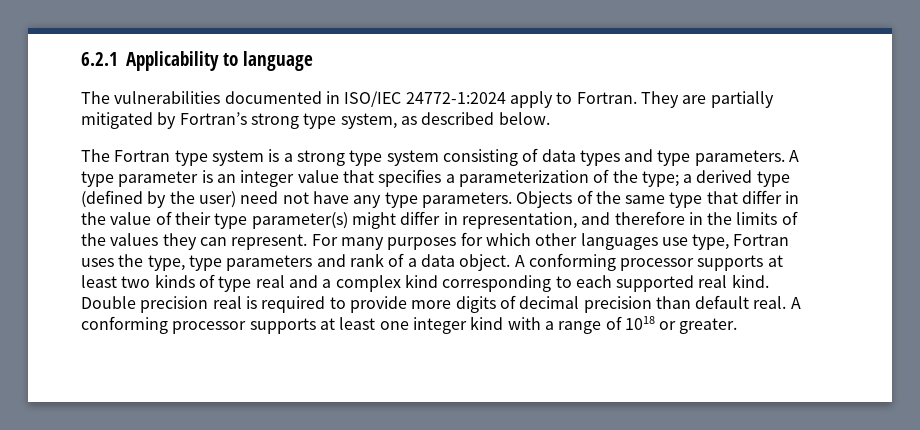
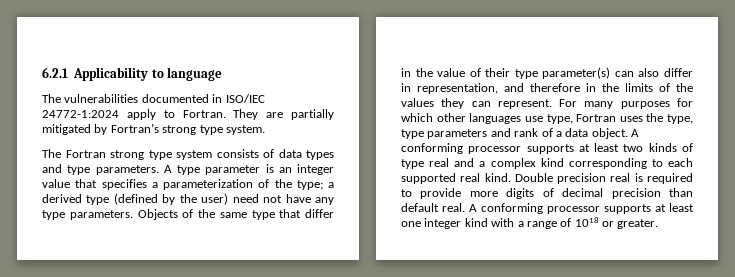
- They are partially mitigated by Fortran’s strong type system, as described below.
- The Fortran type system is a strong type system consisting of data types and type parameters.
+ They are partially mitigated by Fortran’s strong type system.
+ The Fortran strong type system consists of data types and type parameters.
- Objects of the same type that differ in the value of their type parameter(s) might differ in representation, and therefore in the limits of the values they can represent.
+ Objects of the same type that differ in the value of their type parameter(s) can also differ in representation, and therefore in the limits of the values they can represent.

